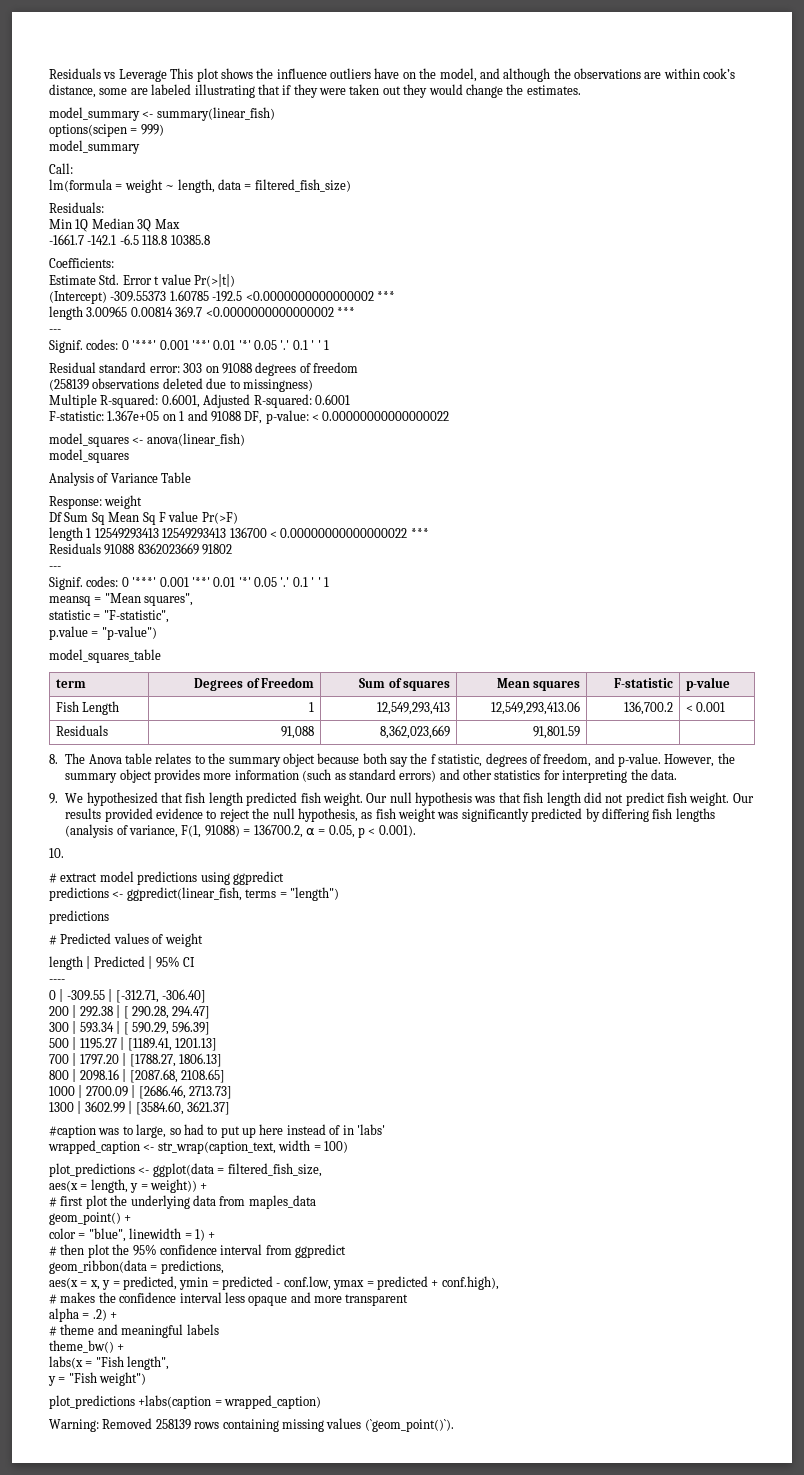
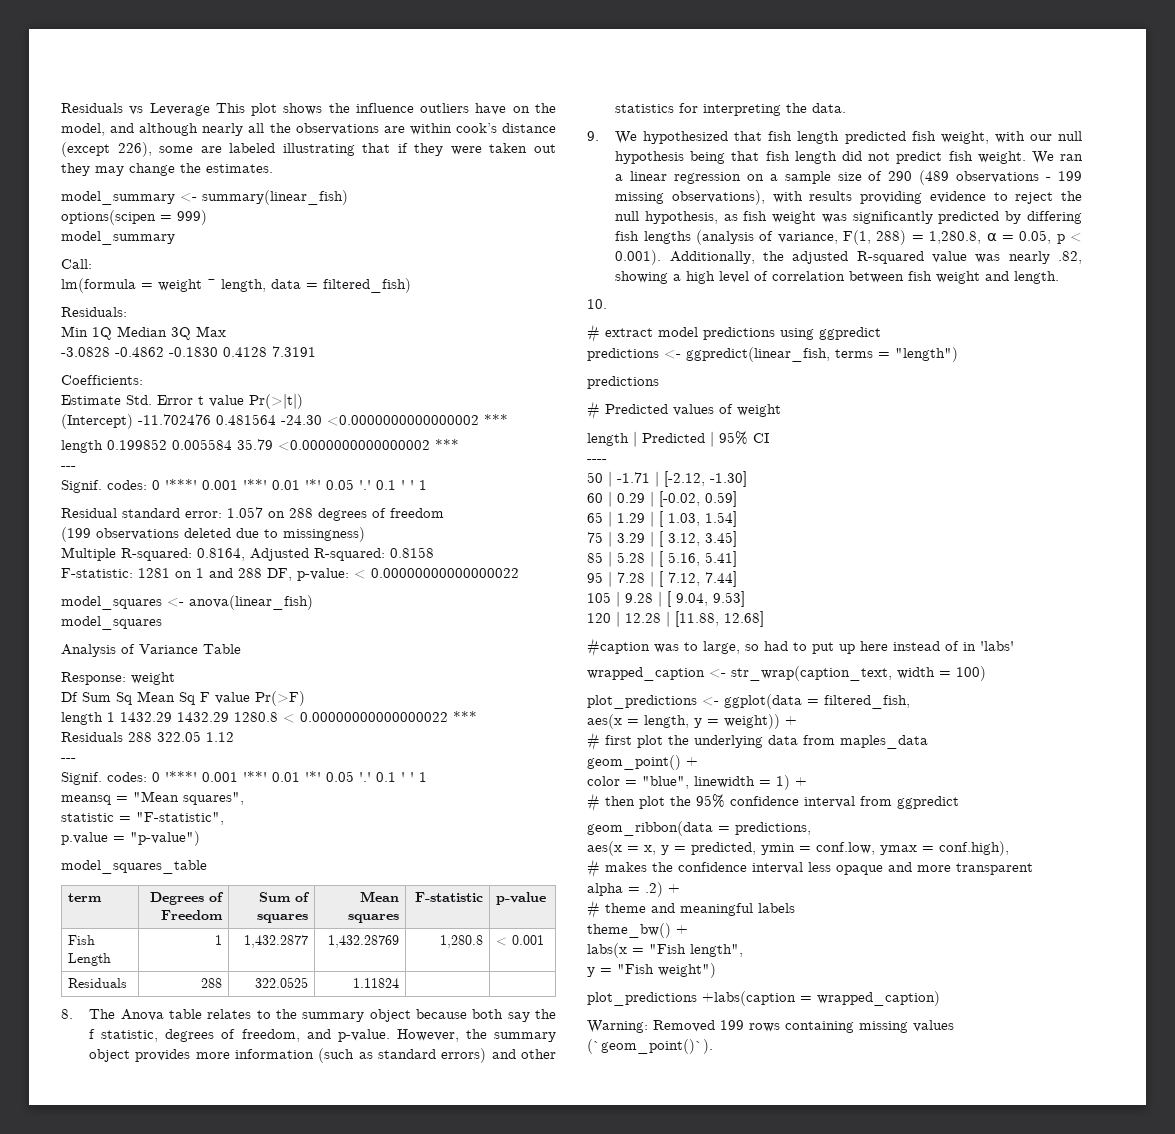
- Residuals vs Leverage This plot shows the influence outliers have on the model, and although the observations are within cook’s distance, some are labeled illustrating that if they were taken out they would change the estimates.
+ Residuals vs Leverage This plot shows the influence outliers have on the model, and although nearly all the observations are within cook’s distance (except 226), some are labeled illustrating that if they were taken out they may change the estimates.
- lm(formula = weight ~ length, data = filtered_fish_size)
+ lm(formula = weight ~ length, data = filtered_fish)
- -1661.7 -142.1 -6.5 118.8 10385.8
+ -3.0828 -0.4862 -0.1830 0.4128 7.3191
- (Intercept) -309.55373 1.60785 -192.5 <0.0000000000000002 ***
+ (Intercept) -11.702476 0.481564 -24.30 <0.0000000000000002 ***
- length 3.00965 0.00814 369.7 <0.0000000000000002 ***
+ length 0.199852 0.005584 35.79 <0.0000000000000002 ***
- Residual standard error: 303 on 91088 degrees of freedom
+ Residual standard error: 1.057 on 288 degrees of freedom
- (258139 observations deleted due to missingness)
+ (199 observations deleted due to missingness)
- Multiple R-squared: 0.6001, Adjusted R-squared: 0.6001
+ Multiple R-squared: 0.8164, Adjusted R-squared: 0.8158
- F-statistic: 1.367e+05 on 1 and 91088 DF, p-value: < 0.00000000000000022
+ F-statistic: 1281 on 1 and 288 DF, p-value: < 0.00000000000000022
- length 1 12549293413 12549293413 136700 < 0.00000000000000022 ***
+ length 1 1432.29 1432.29 1280.8 < 0.00000000000000022 ***
- Residuals 91088 8362023669 91802
+ Residuals 288 322.05 1.12
- Fish Length | 1 | 12,549,293,413 | 12,549,293,413.06 | 136,700.2 | < 0.001
+ Fish Length | 1 | 1,432.2877 | 1,432.28769 | 1,280.8 | < 0.001
- Residuals | 91,088 | 8,362,023,669 | 91,801.59 | |
+ Residuals | 288 | 322.0525 | 1.11824 | |
- 9. We hypothesized that fish length predicted fish weight. Our null hypothesis was that fish length did not predict fish weight.
+ 9. We hypothesized that fish length predicted fish weight, with our null hypothesis being that fish length did not predict fish weight.
- Our results provided evidence to reject the null hypothesis, as fish weight was significantly predicted by differing fish lengths (analysis of variance, F(1, 91088) = 136700.2, ⍺ = 0.05, p < 0.001).
+ We ran a linear regression on a sample size of 290 (489 observations - 199 missing observations), with results providing evidence to reject the null hypothesis, as fish weight was significantly predicted by differing fish lengths (analysis of variance, F(1, 288) = 1,280.8, ⍺ = 0.05, p < 0.001). Additionally, the adjusted R-squared value was nearly .82, showing a high level of correlation between fish weight and length.
- 0 | -309.55 | [-312.71, -306.40]
- 200 | 292.38 | [ 290.28, 294.47]
- 300 | 593.34 | [ 590.29, 596.39]
- 500 | 1195.27 | [1189.41, 1201.13]
- 700 | 1797.20 | [1788.27, 1806.13]
- 800 | 2098.16 | [2087.68, 2108.65]
- 1000 | 2700.09 | [2686.46, 2713.73]
- 1300 | 3602.99 | [3584.60, 3621.37]
+ 50 | -1.71 | [-2.12, -1.30]
+ 60 | 0.29 | [-0.02, 0.59]
+ 65 | 1.29 | [ 1.03, 1.54]
+ 75 | 3.29 | [ 3.12, 3.45]
+ 85 | 5.28 | [ 5.16, 5.41]
+ 95 | 7.28 | [ 7.12, 7.44]
+ 105 | 9.28 | [ 9.04, 9.53]
+ 120 | 12.28 | [11.88, 12.68]
- plot_predictions <- ggplot(data = filtered_fish_size,
+ plot_predictions <- ggplot(data = filtered_fish,
- aes(x = x, y = predicted, ymin = predicted - conf.low, ymax = predicted + conf.high),
+ aes(x = x, y = predicted, ymin = conf.low, ymax = conf.high),
- Warning: Removed 258139 rows containing missing values (`geom_point()`).
+ Warning: Removed 199 rows containing missing values (`geom_point()`).

